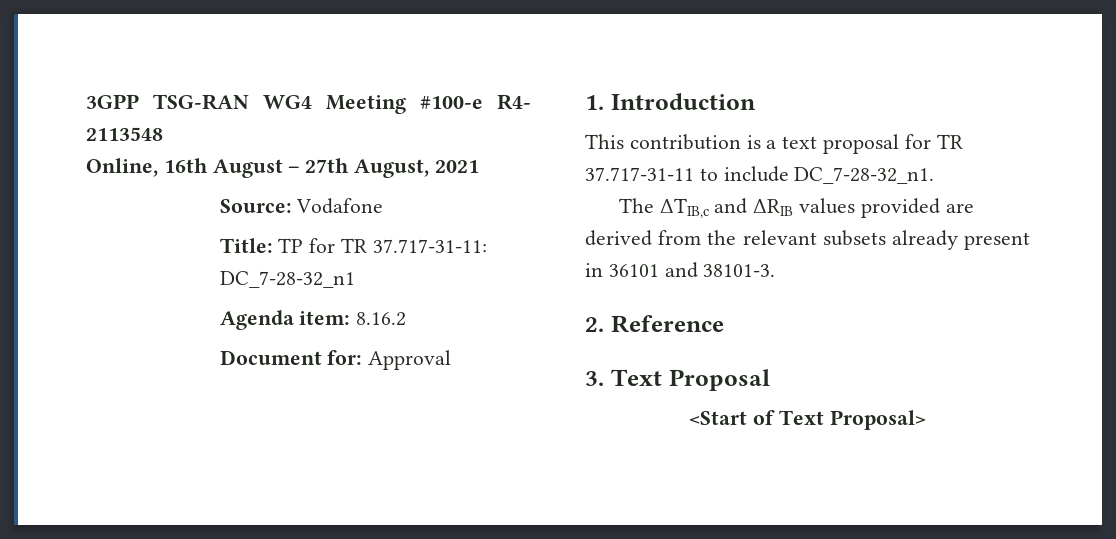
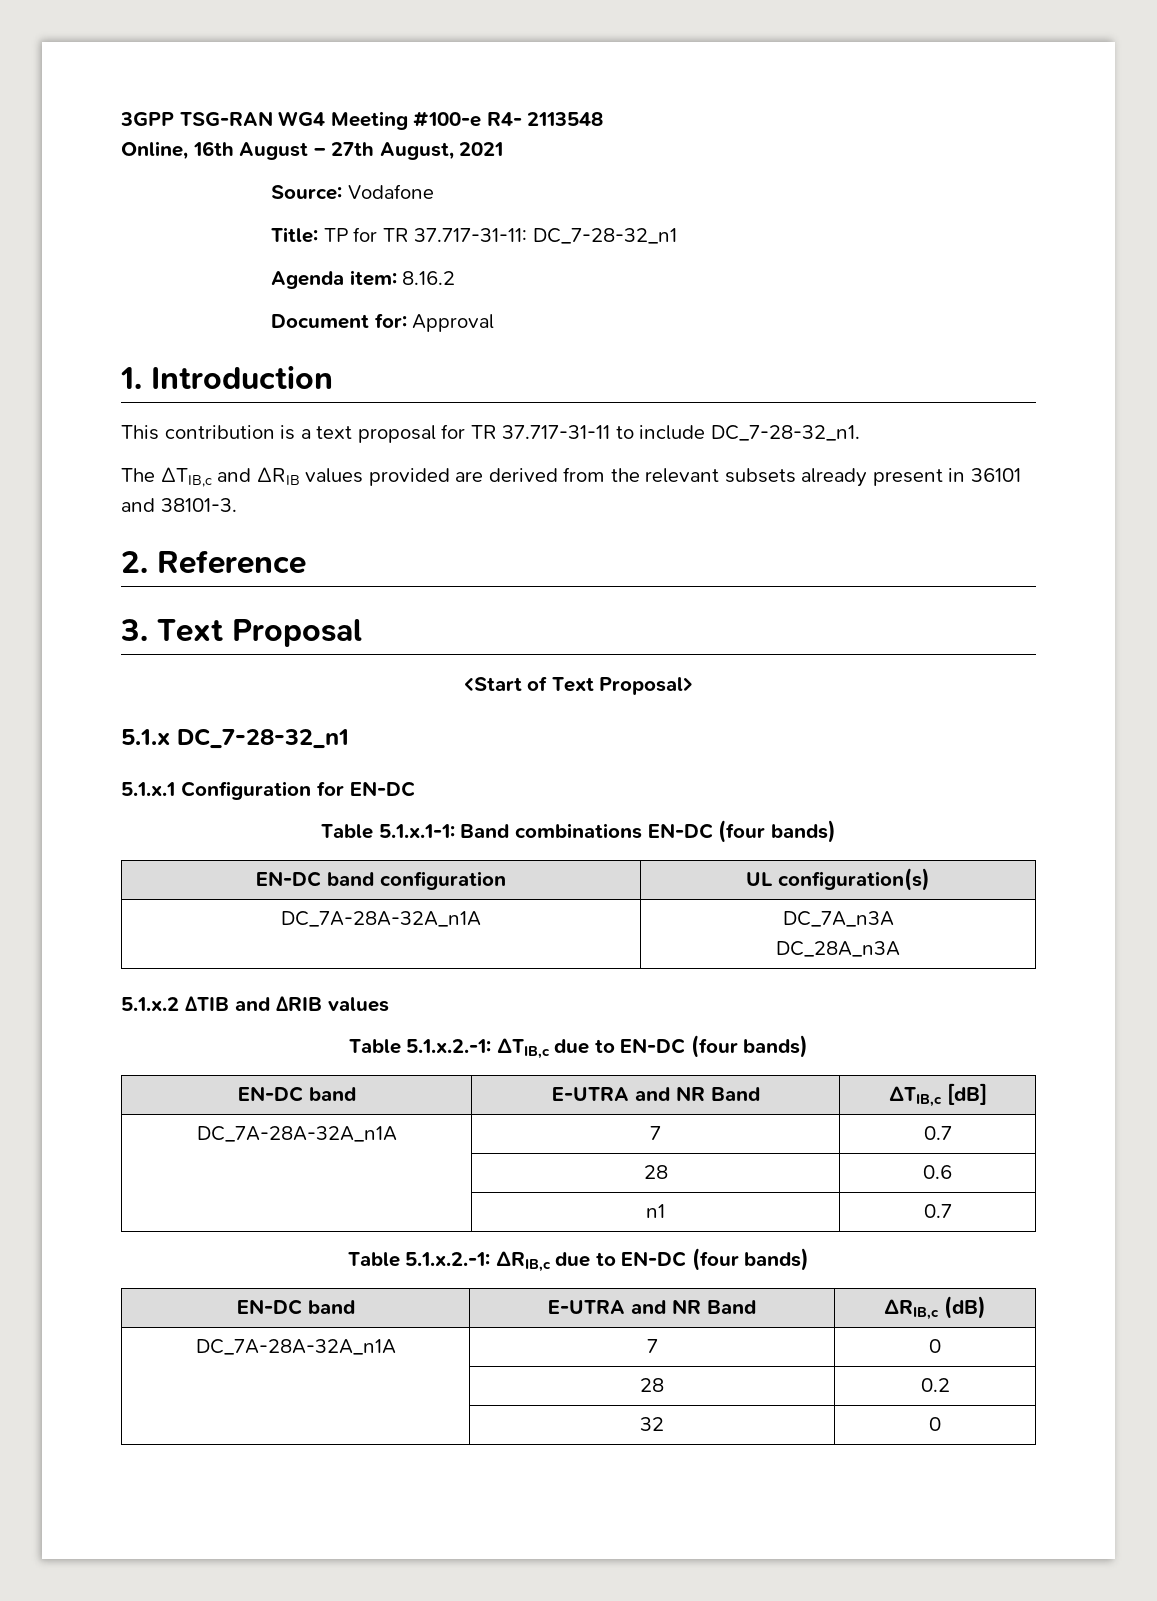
+ 5.1.x DC_7-28-32_n1
+ 5.1.x.1 Configuration for EN-DC
+ Table 5.1.x.1-1: Band combinations EN-DC (four bands)
+ EN-DC band configuration | UL configuration(s)
+ DC_7A-28A-32A_n1A | DC_7A_n3A
+ DC_28A_n3A
+ 5.1.x.2 ∆TIB and ∆RIB values
+ Table 5.1.x.2.-1: ΔTIB,c due to EN-DC (four bands)
+ EN-DC band | E-UTRA and NR Band | ΔTIB,c [dB]
+ DC_7A-28A-32A_n1A | 7 | 0.7
+ | 28 | 0.6
+ | n1 | 0.7
+ Table 5.1.x.2.-1: ΔRIB,c due to EN-DC (four bands)
+ EN-DC band | E-UTRA and NR Band | ΔRIB,c (dB)
+ DC_7A-28A-32A_n1A | 7 | 0
+ | 28 | 0.2
+ | 32 | 0

